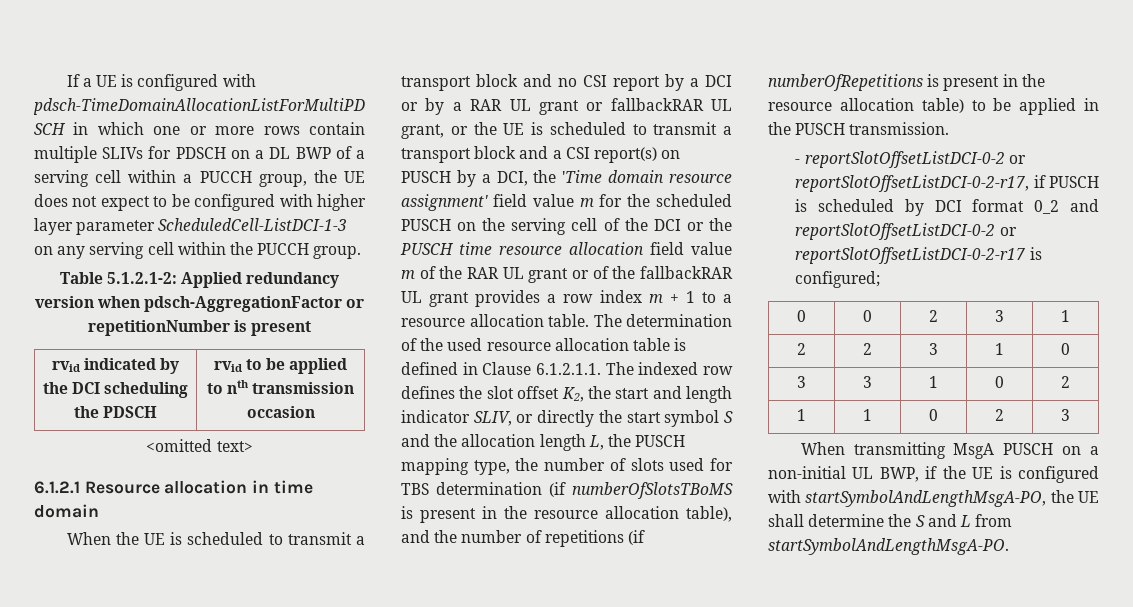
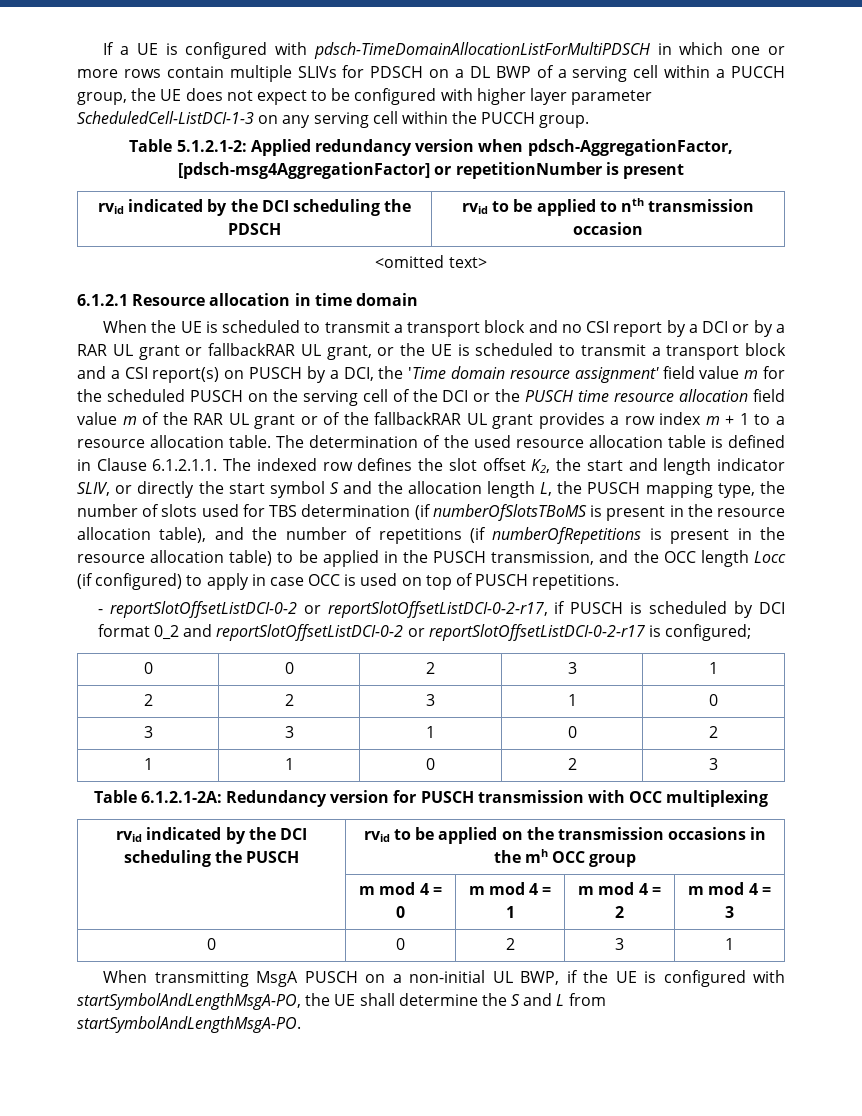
- Table 5.1.2.1-2: Applied redundancy version when pdsch-AggregationFactor or repetitionNumber is present
+ Table 5.1.2.1-2: Applied redundancy version when pdsch-AggregationFactor, [pdsch-msg4AggregationFactor] or repetitionNumber is present
- The determination of the used resource allocation table is defined in Clause 6.1.2.1.1. The indexed row defines the slot offset K2, the start and length indicator SLIV, or directly the start symbol S and the allocation length L, the PUSCH mapping type, the number of slots used for TBS determination (if numberOfSlotsTBoMS is present in the resource allocation table), and the number of repetitions (if numberOfRepetitions is present in the resource allocation table) to be applied in the PUSCH transmission.
+ The determination of the used resource allocation table is defined in Clause 6.1.2.1.1. The indexed row defines the slot offset K2, the start and length indicator SLIV, or directly the start symbol S and the allocation length L, the PUSCH mapping type, the number of slots used for TBS determination (if numberOfSlotsTBoMS is present in the resource allocation table), and the number of repetitions (if numberOfRepetitions is present in the resource allocation table) to be applied in the PUSCH transmission, and the OCC length Locc (if configured) to apply in case OCC is used on top of PUSCH repetitions.
+ Table 6.1.2.1-2A: Redundancy version for PUSCH transmission with OCC multiplexing
+ rvid indicated by the DCI scheduling the PUSCH | rvid to be applied on the transmission occasions in the mh OCC group
+ | m mod 4 = 0 | m mod 4 = 1 | m mod 4 = 2 | m mod 4 = 3
+ 0 | 0 | 2 | 3 | 1

